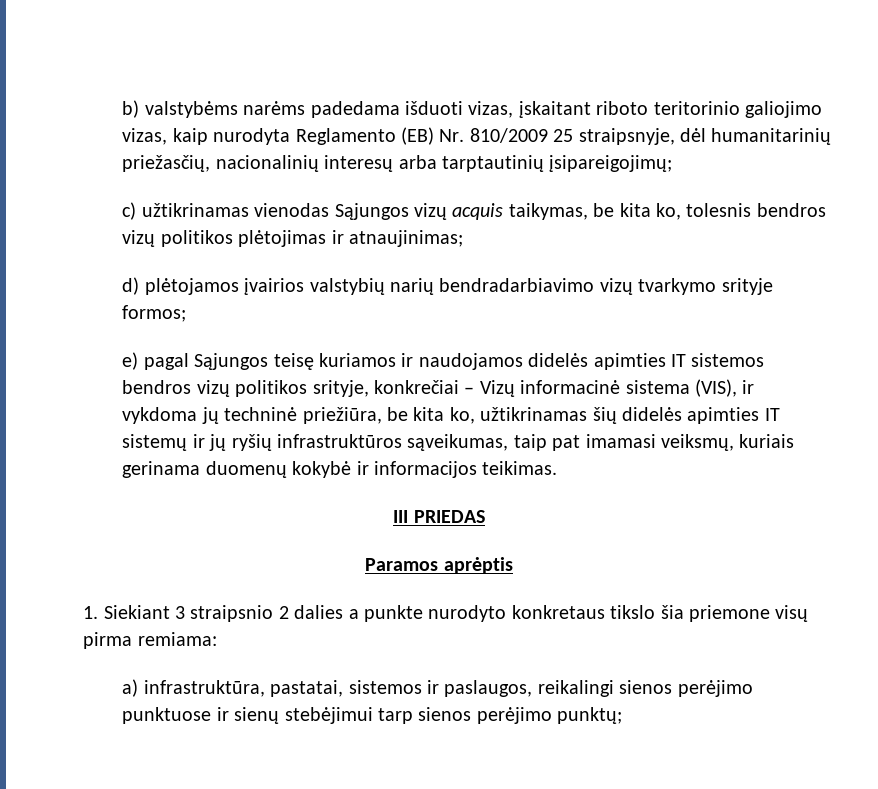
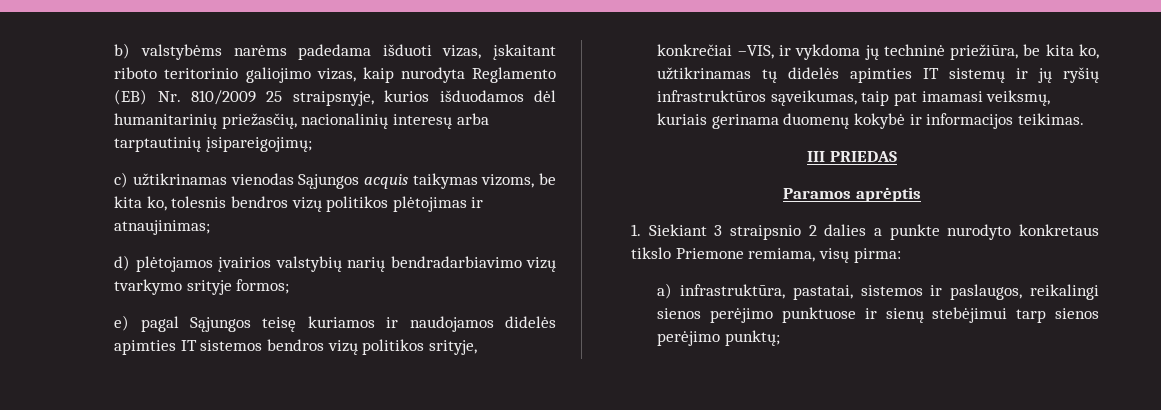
- b) valstybėms narėms padedama išduoti vizas, įskaitant riboto teritorinio galiojimo vizas, kaip nurodyta Reglamento (EB) Nr. 810/2009 25 straipsnyje, dėl humanitarinių priežasčių, nacionalinių interesų arba tarptautinių įsipareigojimų;
+ b) valstybėms narėms padedama išduoti vizas, įskaitant riboto teritorinio galiojimo vizas, kaip nurodyta Reglamento (EB) Nr. 810/2009 25 straipsnyje, kurios išduodamos dėl humanitarinių priežasčių, nacionalinių interesų arba tarptautinių įsipareigojimų;
- c) užtikrinamas vienodas Sąjungos vizų acquis taikymas, be kita ko, tolesnis bendros vizų politikos plėtojimas ir atnaujinimas;
+ c) užtikrinamas vienodas Sąjungos acquis taikymas vizoms, be kita ko, tolesnis bendros vizų politikos plėtojimas ir atnaujinimas;
- e) pagal Sąjungos teisę kuriamos ir naudojamos didelės apimties IT sistemos bendros vizų politikos srityje, konkrečiai – Vizų informacinė sistema (VIS), ir vykdoma jų techninė priežiūra, be kita ko, užtikrinamas šių didelės apimties IT sistemų ir jų ryšių infrastruktūros sąveikumas, taip pat imamasi veiksmų, kuriais gerinama duomenų kokybė ir informacijos teikimas.
+ e) pagal Sąjungos teisę kuriamos ir naudojamos didelės apimties IT sistemos bendros vizų politikos srityje, konkrečiai –VIS, ir vykdoma jų techninė priežiūra, be kita ko, užtikrinamas tų didelės apimties IT sistemų ir jų ryšių infrastruktūros sąveikumas, taip pat imamasi veiksmų, kuriais gerinama duomenų kokybė ir informacijos teikimas.
- 1. Siekiant 3 straipsnio 2 dalies a punkte nurodyto konkretaus tikslo šia priemone visų pirma remiama:
+ 1. Siekiant 3 straipsnio 2 dalies a punkte nurodyto konkretaus tikslo Priemone remiama, visų pirma:

